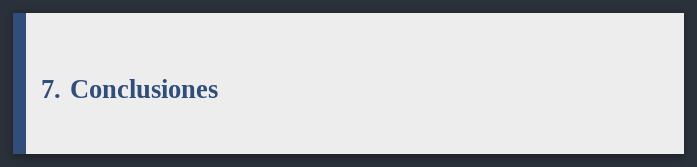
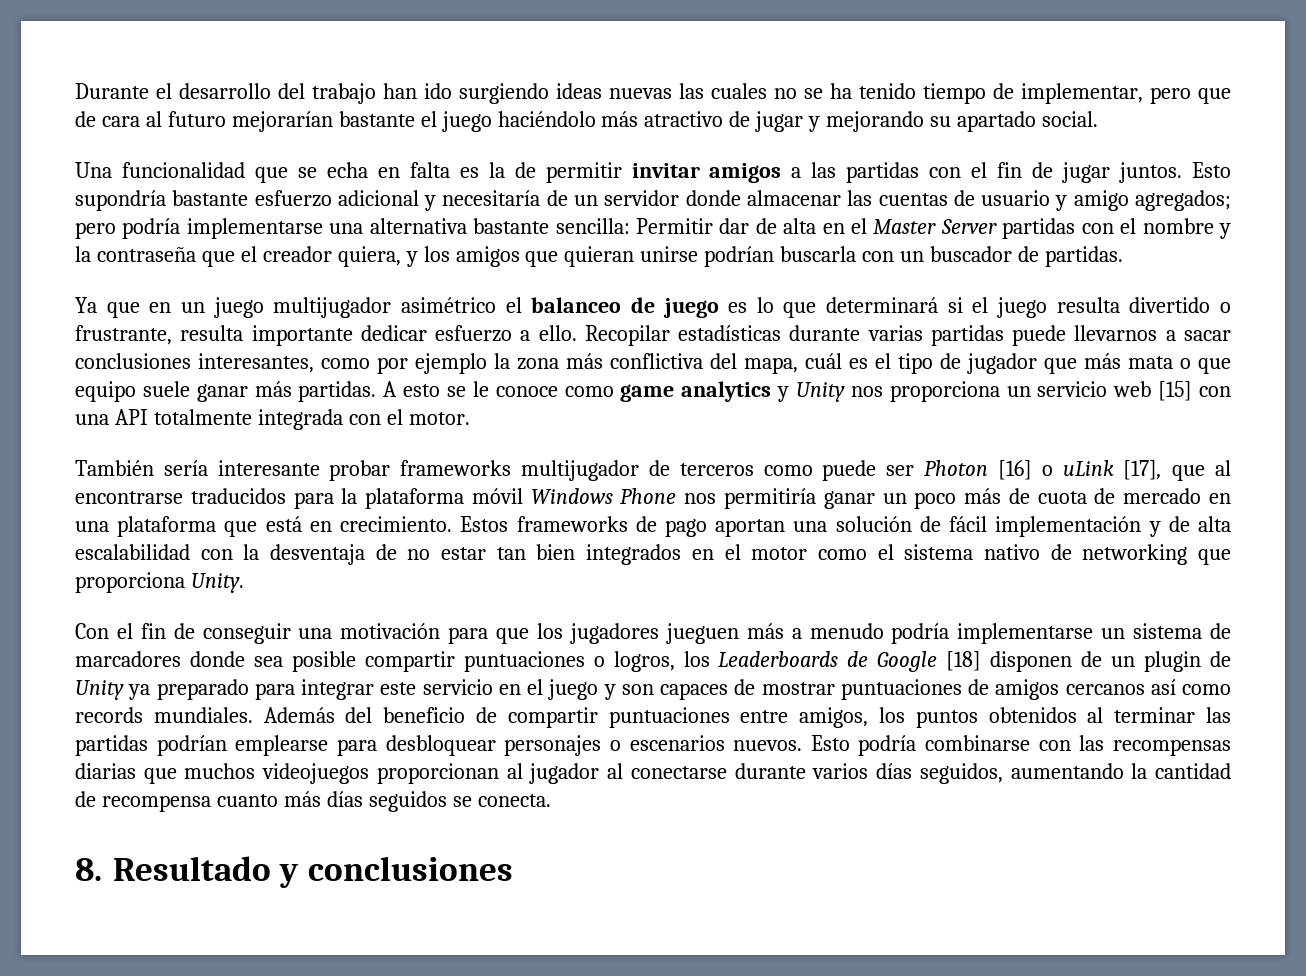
- 7. Conclusiones
+ Durante el desarrollo del trabajo han ido surgiendo ideas nuevas las cuales no se ha tenido tiempo de implementar, pero que de cara al futuro mejorarían bastante el juego haciéndolo más atractivo de jugar y mejorando su apartado social.
+ Una funcionalidad que se echa en falta es la de permitir invitar amigos a las partidas con el fin de jugar juntos. Esto supondría bastante esfuerzo adicional y necesitaría de un servidor donde almacenar las cuentas de usuario y amigo agregados; pero podría implementarse una alternativa bastante sencilla: Permitir dar de alta en el Master Server partidas con el nombre y la contraseña que el creador quiera, y los amigos que quieran unirse podrían buscarla con un buscador de partidas.
+ Ya que en un juego multijugador asimétrico el balanceo de juego es lo que determinará si el juego resulta divertido o frustrante, resulta importante dedicar esfuerzo a ello. Recopilar estadísticas durante varias partidas puede llevarnos a sacar conclusiones interesantes, como por ejemplo la zona más conflictiva del mapa, cuál es el tipo de jugador que más mata o que equipo suele ganar más partidas. A esto se le conoce como game analytics y Unity nos proporciona un servicio web [15] con una API totalmente integrada con el motor.
+ También sería interesante probar frameworks multijugador de terceros como puede ser Photon [16] o uLink [17], que al encontrarse traducidos para la plataforma móvil Windows Phone nos permitiría ganar un poco más de cuota de mercado en una plataforma que está en crecimiento. Estos frameworks de pago aportan una solución de fácil implementación y de alta escalabilidad con la desventaja de no estar tan bien integrados en el motor como el sistema nativo de networking que proporciona Unity.
+ Con el fin de conseguir una motivación para que los jugadores jueguen más a menudo podría implementarse un sistema de marcadores donde sea posible compartir puntuaciones o logros, los Leaderboards de Google [18] disponen de un plugin de Unity ya preparado para integrar este servicio en el juego y son capaces de mostrar puntuaciones de amigos cercanos así como records mundiales. Además del beneficio de compartir puntuaciones entre amigos, los puntos obtenidos al terminar las partidas podrían emplearse para desbloquear personajes o escenarios nuevos. Esto podría combinarse con las recompensas diarias que muchos videojuegos proporcionan al jugador al conectarse durante varios días seguidos, aumentando la cantidad de recompensa cuanto más días seguidos se conecta.
+ 8. Resultado y conclusiones

